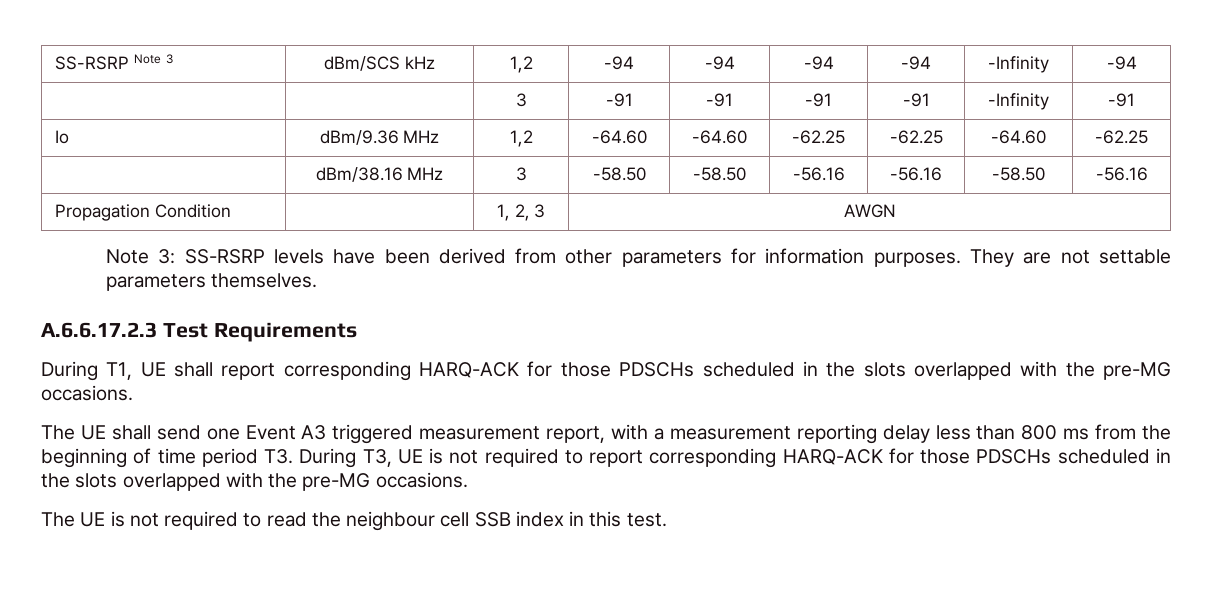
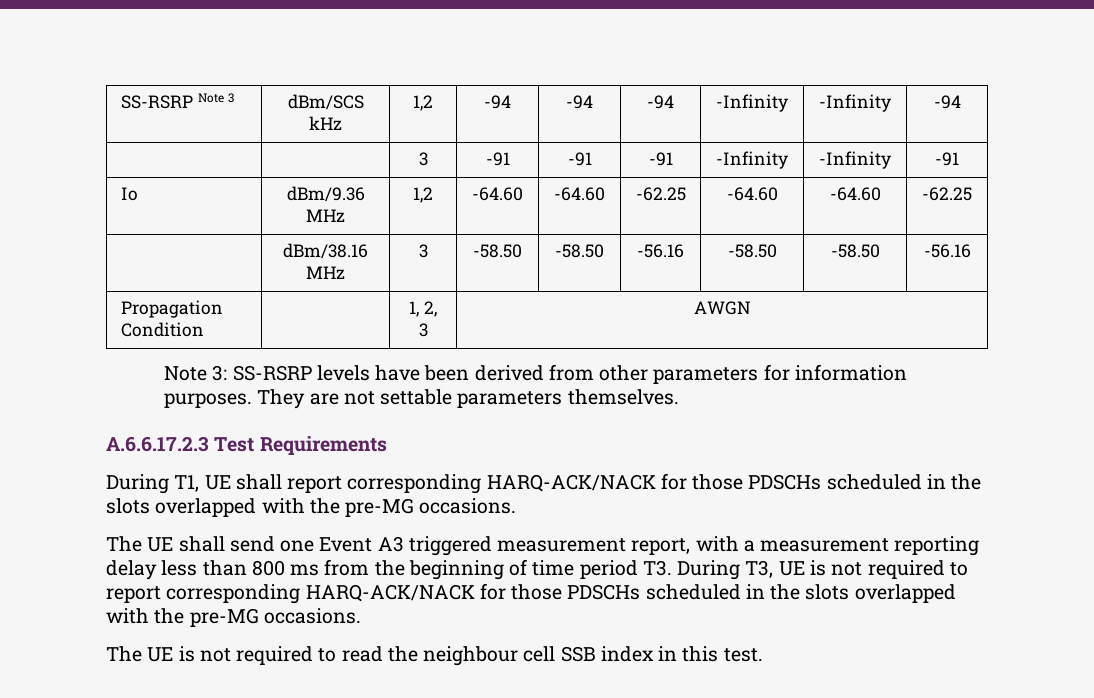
- SS-RSRP Note 3 | dBm/SCS kHz | 1,2 | -94 | -94 | -94 | -94 | -Infinity | -94
+ SS-RSRP Note 3 | dBm/SCS kHz | 1,2 | -94 | -94 | -94 | -Infinity | -Infinity | -94
- | | 3 | -91 | -91 | -91 | -91 | -Infinity | -91
+ | | 3 | -91 | -91 | -91 | -Infinity | -Infinity | -91
- Io | dBm/9.36 MHz | 1,2 | -64.60 | -64.60 | -62.25 | -62.25 | -64.60 | -62.25
+ Io | dBm/9.36 MHz | 1,2 | -64.60 | -64.60 | -62.25 | -64.60 | -64.60 | -62.25
- | dBm/38.16 MHz | 3 | -58.50 | -58.50 | -56.16 | -56.16 | -58.50 | -56.16
+ | dBm/38.16 MHz | 3 | -58.50 | -58.50 | -56.16 | -58.50 | -58.50 | -56.16
- During T1, UE shall report corresponding HARQ-ACK for those PDSCHs scheduled in the slots overlapped with the pre-MG occasions.
+ During T1, UE shall report corresponding HARQ-ACK/NACK for those PDSCHs scheduled in the slots overlapped with the pre-MG occasions.
- The UE shall send one Event A3 triggered measurement report, with a measurement reporting delay less than 800 ms from the beginning of time period T3. During T3, UE is not required to report corresponding HARQ-ACK for those PDSCHs scheduled in the slots overlapped with the pre-MG occasions.
+ The UE shall send one Event A3 triggered measurement report, with a measurement reporting delay less than 800 ms from the beginning of time period T3. During T3, UE is not required to report corresponding HARQ-ACK/NACK for those PDSCHs scheduled in the slots overlapped with the pre-MG occasions.

